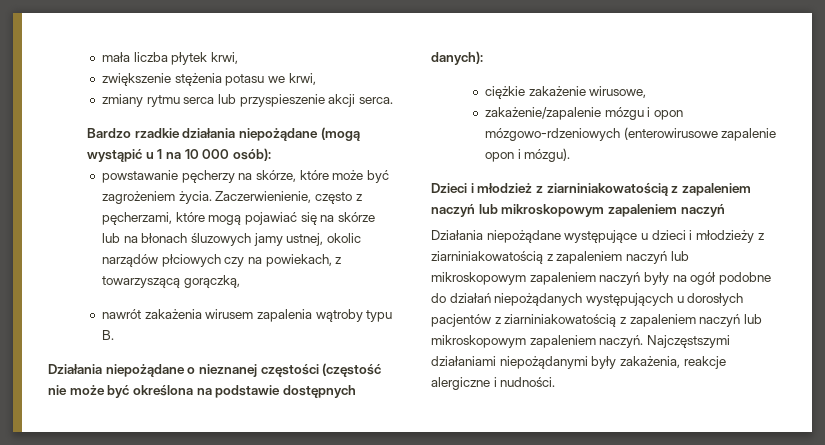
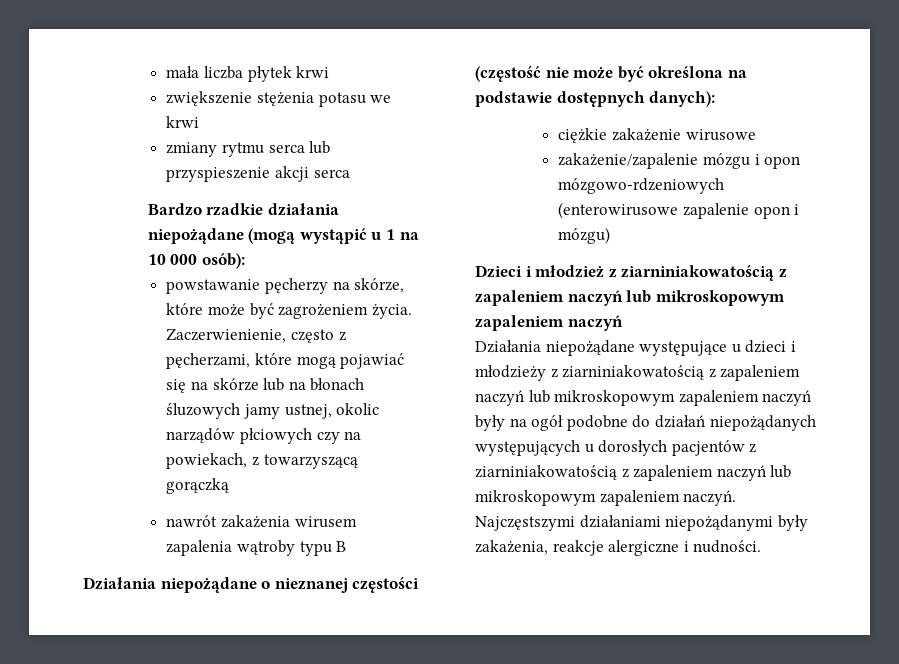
- mała liczba płytek krwi,
+ mała liczba płytek krwi
- zwiększenie stężenia potasu we krwi,
+ zwiększenie stężenia potasu we krwi
- zmiany rytmu serca lub przyspieszenie akcji serca.
+ zmiany rytmu serca lub przyspieszenie akcji serca
- Zaczerwienienie, często z pęcherzami, które mogą pojawiać się na skórze lub na błonach śluzowych jamy ustnej, okolic narządów płciowych czy na powiekach, z towarzyszącą gorączką,
+ Zaczerwienienie, często z pęcherzami, które mogą pojawiać się na skórze lub na błonach śluzowych jamy ustnej, okolic narządów płciowych czy na powiekach, z towarzyszącą gorączką
- nawrót zakażenia wirusem zapalenia wątroby typu B.
+ nawrót zakażenia wirusem zapalenia wątroby typu B
- ciężkie zakażenie wirusowe,
+ ciężkie zakażenie wirusowe
- zakażenie/zapalenie mózgu i opon mózgowo-rdzeniowych (enterowirusowe zapalenie opon i mózgu).
+ zakażenie/zapalenie mózgu i opon mózgowo-rdzeniowych (enterowirusowe zapalenie opon i mózgu)

